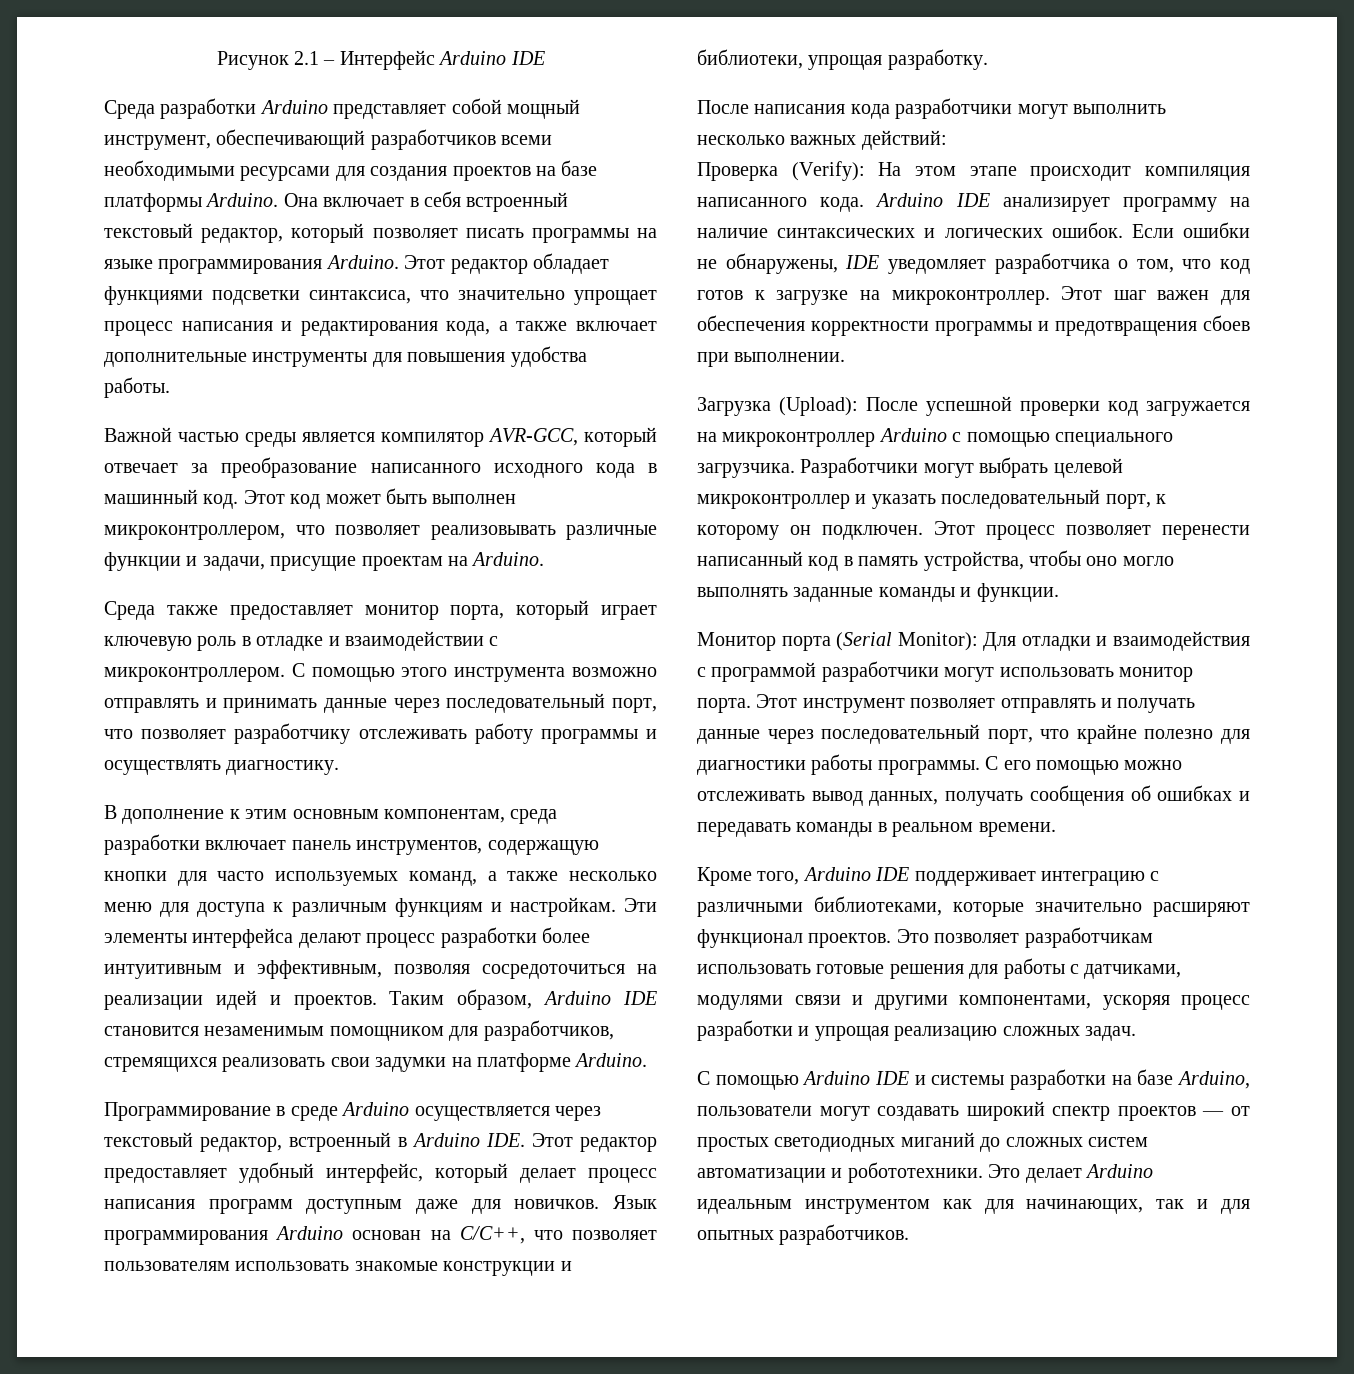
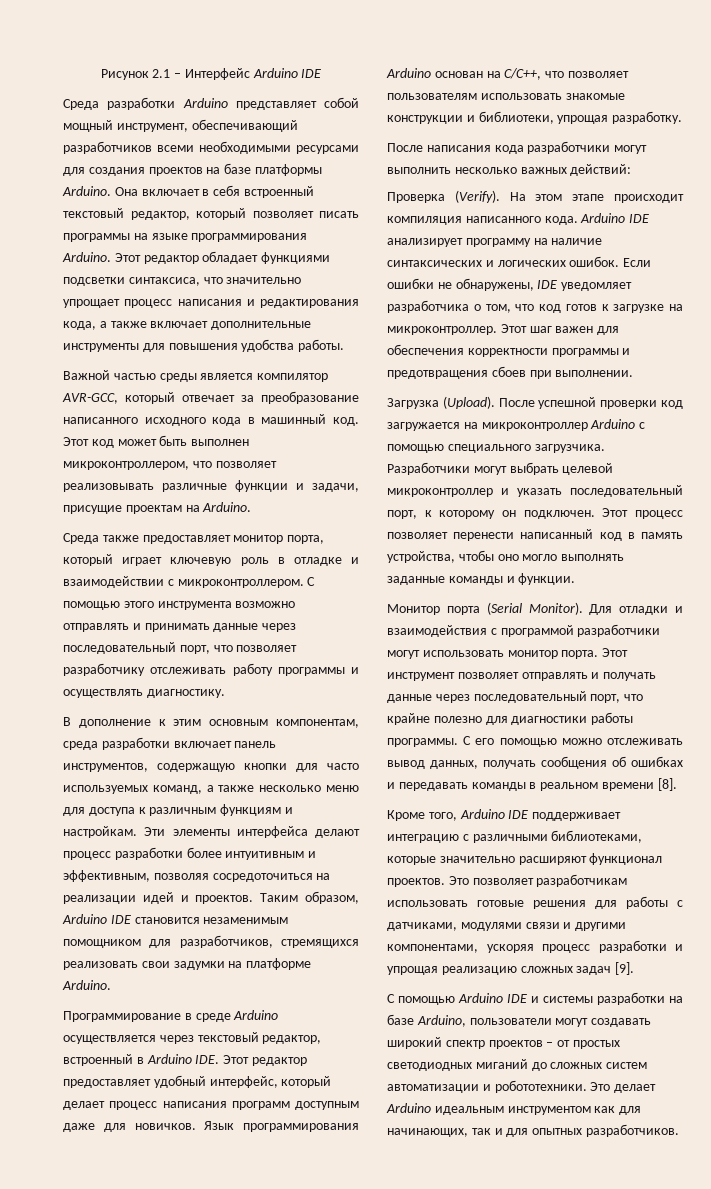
- Проверка (Verify): На этом этапе происходит компиляция написанного кода.
+ Проверка (Verify). На этом этапе происходит компиляция написанного кода.
- Загрузка (Upload): После успешной проверки код загружается на микроконтроллер Arduino с помощью специального загрузчика.
+ Загрузка (Upload). После успешной проверки код загружается на микроконтроллер Arduino с помощью специального загрузчика.
- Монитор порта (Serial Monitor): Для отладки и взаимодействия с программой разработчики могут использовать монитор порта.
+ Монитор порта (Serial Monitor). Для отладки и взаимодействия с программой разработчики могут использовать монитор порта.
- С его помощью можно отслеживать вывод данных, получать сообщения об ошибках и передавать команды в реальном времени.
+ С его помощью можно отслеживать вывод данных, получать сообщения об ошибках и передавать команды в реальном времени [8].
- Это позволяет разработчикам использовать готовые решения для работы с датчиками, модулями связи и другими компонентами, ускоряя процесс разработки и упрощая реализацию сложных задач.
+ Это позволяет разработчикам использовать готовые решения для работы с датчиками, модулями связи и другими компонентами, ускоряя процесс разработки и упрощая реализацию сложных задач [9].
- С помощью Arduino IDE и системы разработки на базе Arduino, пользователи могут создавать широкий спектр проектов — от простых светодиодных миганий до сложных систем автоматизации и робототехники.
+ С помощью Arduino IDE и системы разработки на базе Arduino, пользователи могут создавать широкий спектр проектов – от простых светодиодных миганий до сложных систем автоматизации и робототехники.

